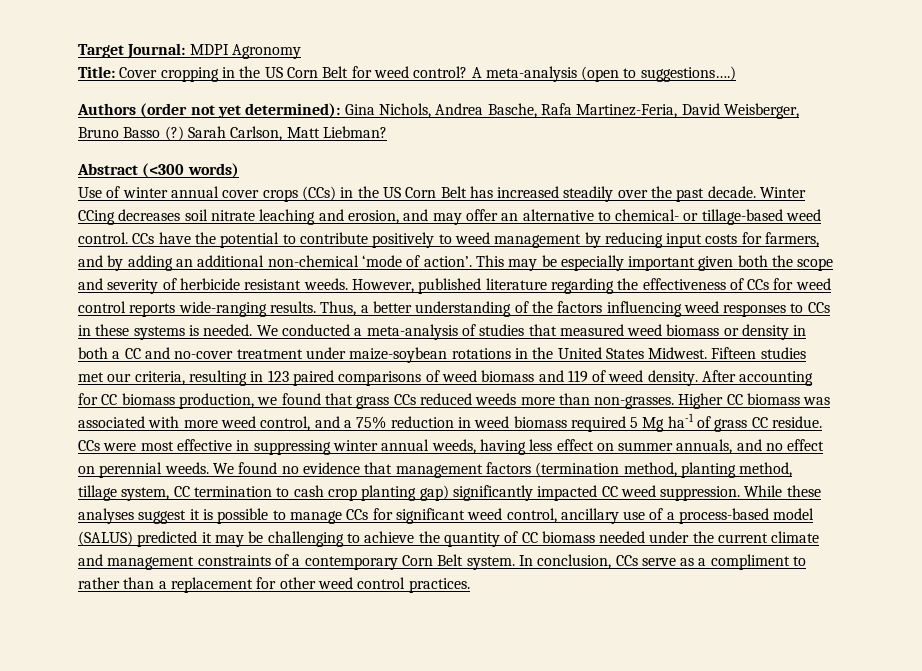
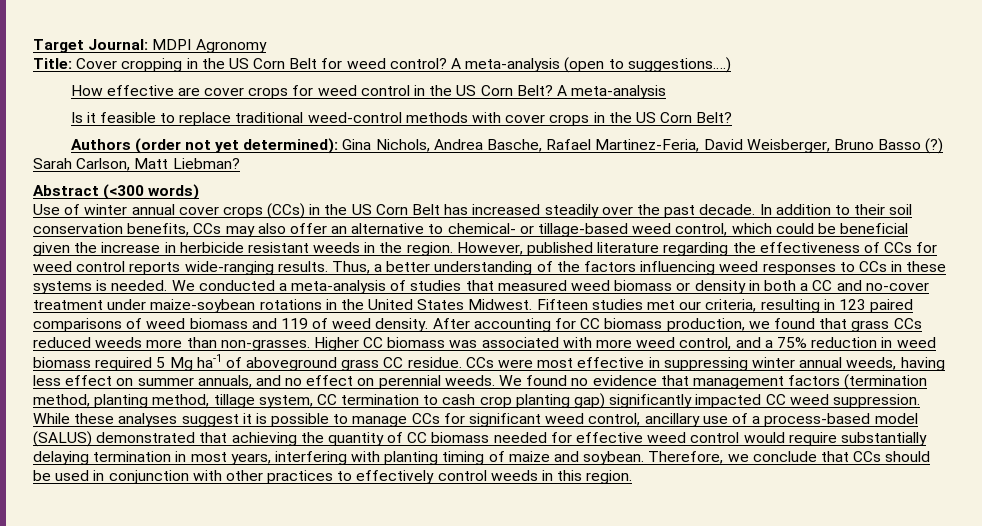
+ How effective are cover crops for weed control in the US Corn Belt? A meta-analysis
+ Is it feasible to replace traditional weed-control methods with cover crops in the US Corn Belt?
- Authors (order not yet determined): Gina Nichols, Andrea Basche, Rafa Martinez-Feria, David Weisberger, Bruno Basso (?)
+ Authors (order not yet determined): Gina Nichols, Andrea Basche, Rafael Martinez-Feria, David Weisberger, Bruno Basso (?)
- Winter CCing decreases soil nitrate leaching and erosion, and may offer an alternative to chemical- or tillage-based weed control. CCs have the potential to contribute positively to weed management by reducing input costs for farmers, and by adding an additional non-chemical ‘mode of action’. This may be especially important given both the scope and severity of herbicide resistant weeds.
+ In addition to their soil conservation benefits, CCs may also offer an alternative to chemical- or tillage-based weed control, which could be beneficial given the increase in herbicide resistant weeds in the region.
- Higher CC biomass was associated with more weed control, and a 75% reduction in weed biomass required 5 Mg ha-1 of grass CC residue.
+ Higher CC biomass was associated with more weed control, and a 75% reduction in weed biomass required 5 Mg ha-1 of aboveground grass CC residue.
- While these analyses suggest it is possible to manage CCs for significant weed control, ancillary use of a process-based model (SALUS) predicted it may be challenging to achieve the quantity of CC biomass needed under the current climate and management constraints of a contemporary Corn Belt system. In conclusion, CCs serve as a compliment to rather than a replacement for other weed control practices.
+ While these analyses suggest it is possible to manage CCs for significant weed control, ancillary use of a process-based model (SALUS) demonstrated that achieving the quantity of CC biomass needed for effective weed control would require substantially delaying termination in most years, interfering with planting timing of maize and soybean. Therefore, we conclude that CCs should be used in conjunction with other practices to effectively control weeds in this region.

